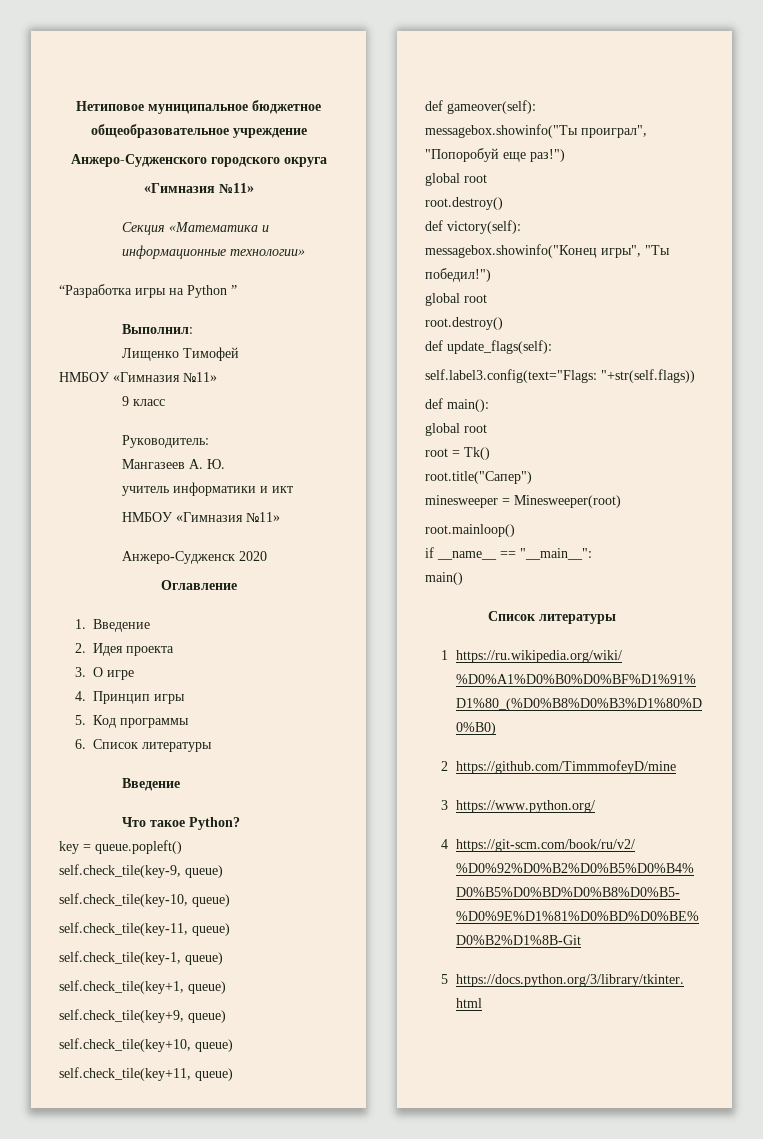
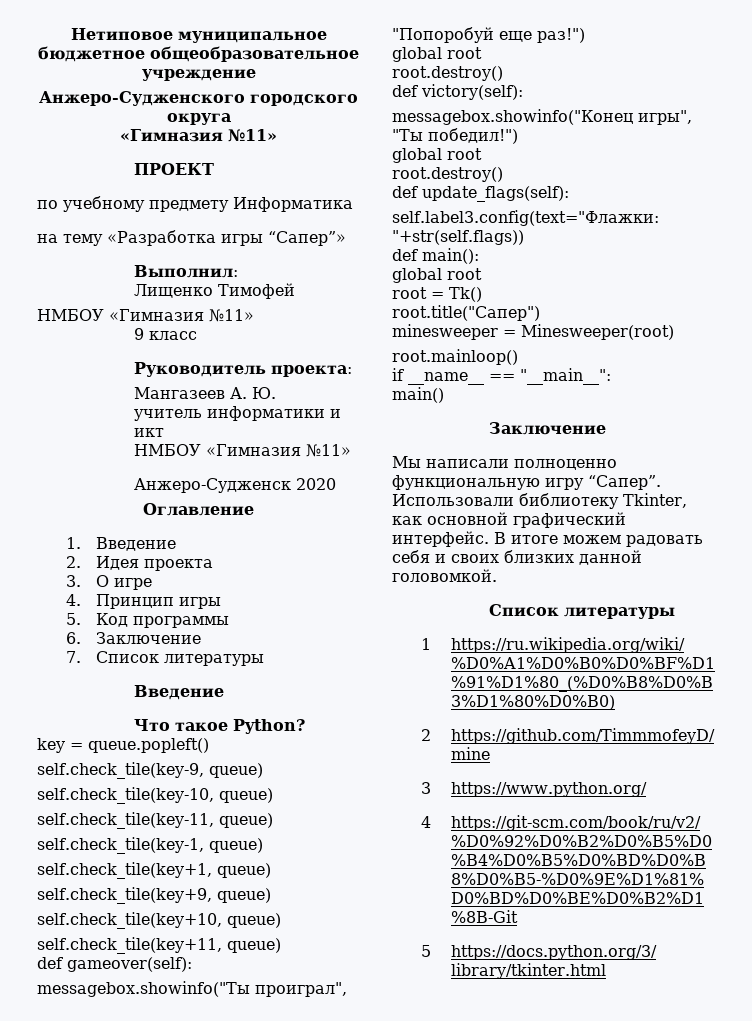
- Секция «Математика и информационные технологии»
- “Разработка игры на Python ”
+ ПРОЕКТ
+ по учебному предмету Информатика
+ на тему «Разработка игры “Сапер”»
- Руководитель:
+ Руководитель проекта:
- 6. Список литературы
+ 6. Заключение
+ 7. Список литературы
- self.label3.config(text="Flags: "+str(self.flags))
+ self.label3.config(text="Флажки: "+str(self.flags))
  main()
+ Заключение
+ Мы написали полноценно функциональную игру “Сапер”. Использовали библиотеку Tkinter, как основной графический интерфейс. В итоге можем радовать себя и своих близких данной головомкой.

